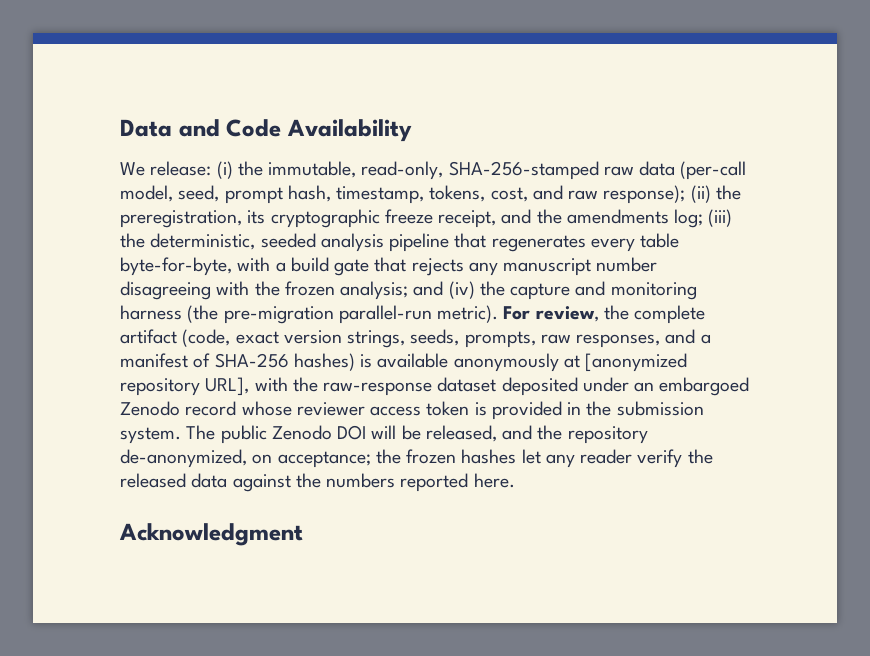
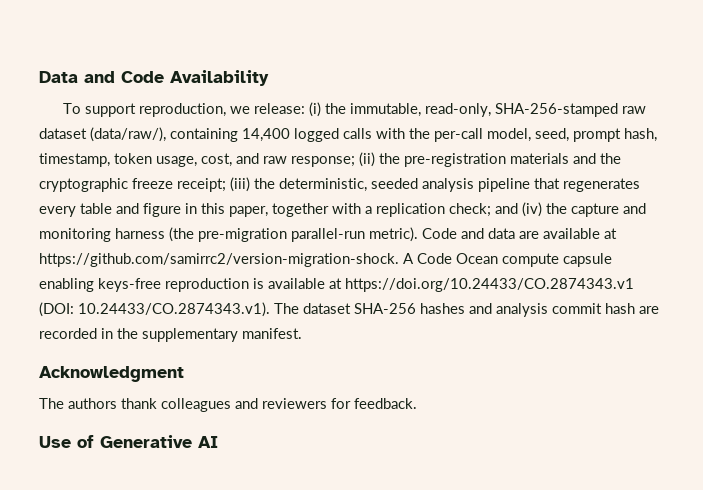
- We release: (i) the immutable, read-only, SHA-256-stamped raw data (per-call model, seed, prompt hash, timestamp, tokens, cost, and raw response); (ii) the preregistration, its cryptographic freeze receipt, and the amendments log; (iii) the deterministic, seeded analysis pipeline that regenerates every table byte-for-byte, with a build gate that rejects any manuscript number disagreeing with the frozen analysis; and (iv) the capture and monitoring harness (the pre-migration parallel-run metric).
+ To support reproduction, we release: (i) the immutable, read-only, SHA-256-stamped raw dataset (data/raw/), containing 14,400 logged calls with the per-call model, seed, prompt hash, timestamp, token usage, cost, and raw response; (ii) the pre-registration materials and the cryptographic freeze receipt; (iii) the deterministic, seeded analysis pipeline that regenerates every table and figure in this paper, together with a replication check; and (iv) the capture and monitoring harness (the pre-migration parallel-run metric).
- For review, the complete artifact (code, exact version strings, seeds, prompts, raw responses, and a manifest of SHA-256 hashes) is available anonymously at [anonymized repository URL], with the raw-response dataset deposited under an embargoed Zenodo record whose reviewer access token is provided in the submission system. The public Zenodo DOI will be released, and the repository de-anonymized, on acceptance; the frozen hashes let any reader verify the released data against the numbers reported here.
+ Code and data are available at https://github.com/samirrc2/version-migration-shock. A Code Ocean compute capsule enabling keys-free reproduction is available at https://doi.org/10.24433/CO.2874343.v1 (DOI: 10.24433/CO.2874343.v1). The dataset SHA-256 hashes and analysis commit hash are recorded in the supplementary manifest.
  Acknowledgment
+ The authors thank colleagues and reviewers for feedback.
+ Use of Generative AI

